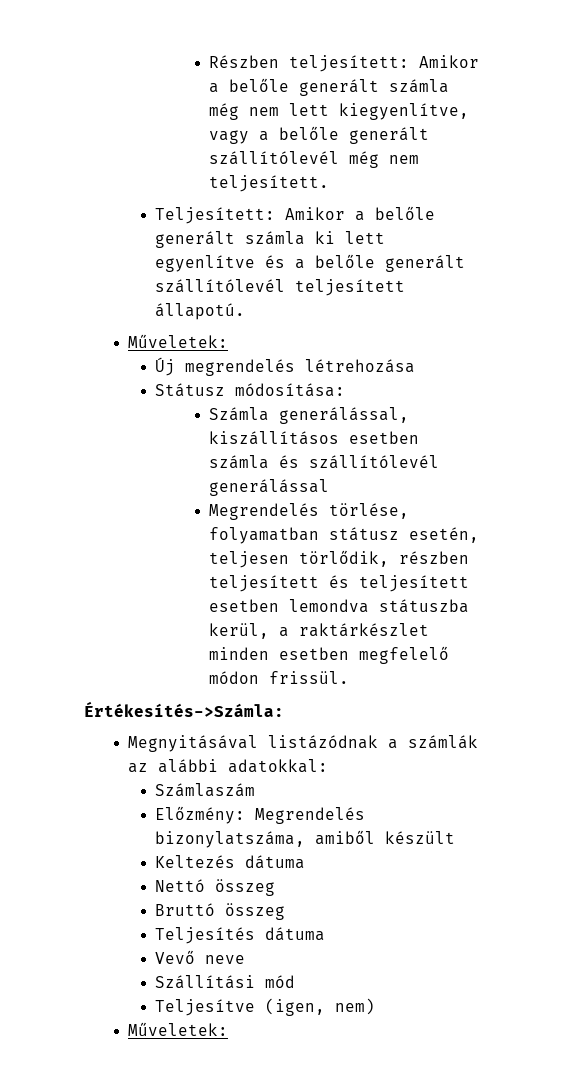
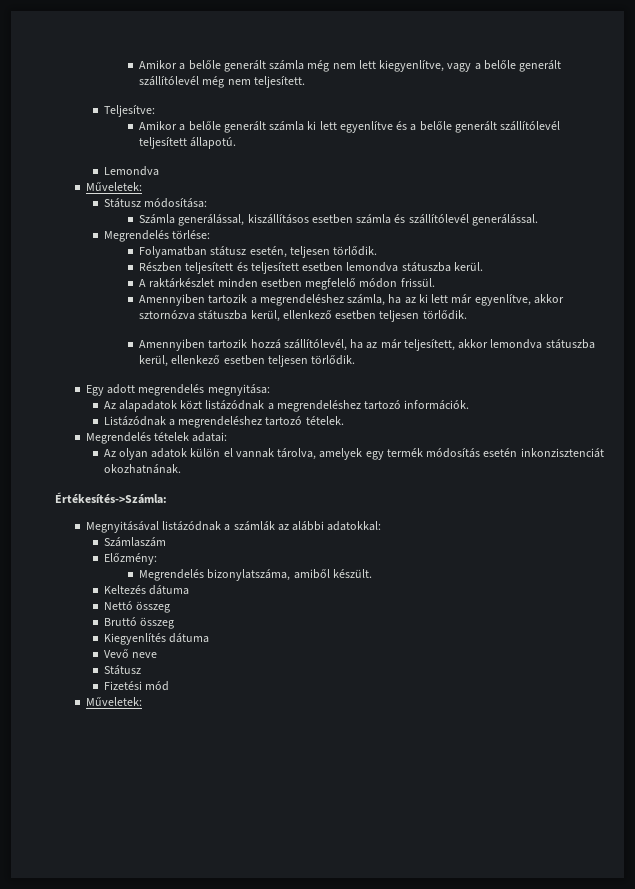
- Részben teljesített: Amikor a belőle generált számla még nem lett kiegyenlítve, vagy a belőle generált szállítólevél még nem teljesített.
+ Amikor a belőle generált számla még nem lett kiegyenlítve, vagy a belőle generált szállítólevél még nem teljesített.
- Teljesített: Amikor a belőle generált számla ki lett egyenlítve és a belőle generált szállítólevél teljesített állapotú.
+ Teljesítve:
+ Amikor a belőle generált számla ki lett egyenlítve és a belőle generált szállítólevél teljesített állapotú.
+ Lemondva
  Műveletek:
- Új megrendelés létrehozása
- Számla generálással, kiszállításos esetben számla és szállítólevél generálással
- Megrendelés törlése, folyamatban státusz esetén, teljesen törlődik, részben teljesített és teljesített esetben lemondva státuszba kerül, a raktárkészlet minden esetben megfelelő módon frissül.
+ Számla generálással, kiszállításos esetben számla és szállítólevél generálással.
+ Megrendelés törlése:
+ Folyamatban státusz esetén, teljesen törlődik.
+ Részben teljesített és teljesített esetben lemondva státuszba kerül.
+ A raktárkészlet minden esetben megfelelő módon frissül.
+ Amennyiben tartozik a megrendeléshez számla, ha az ki lett már egyenlítve, akkor sztornózva státuszba kerül, ellenkező esetben teljesen törlődik.
+ Amennyiben tartozik hozzá szállítólevél, ha az már teljesített, akkor lemondva státuszba kerül, ellenkező esetben teljesen törlődik.
+ Egy adott megrendelés megnyitása:
+ Az alapadatok közt listázódnak a megrendeléshez tartozó információk.
+ Listázódnak a megrendeléshez tartozó tételek.
+ Megrendelés tételek adatai:
+ Az olyan adatok külön el vannak tárolva, amelyek egy termék módosítás esetén inkonzisztenciát okozhatnának.
- Előzmény: Megrendelés bizonylatszáma, amiből készült
+ Előzmény:
+ Megrendelés bizonylatszáma, amiből készült.
- Teljesítés dátuma
+ Kiegyenlítés dátuma
  Vevő neve
- Szállítási mód
+ Státusz
+ Fizetési mód
- Teljesítve (igen, nem)

